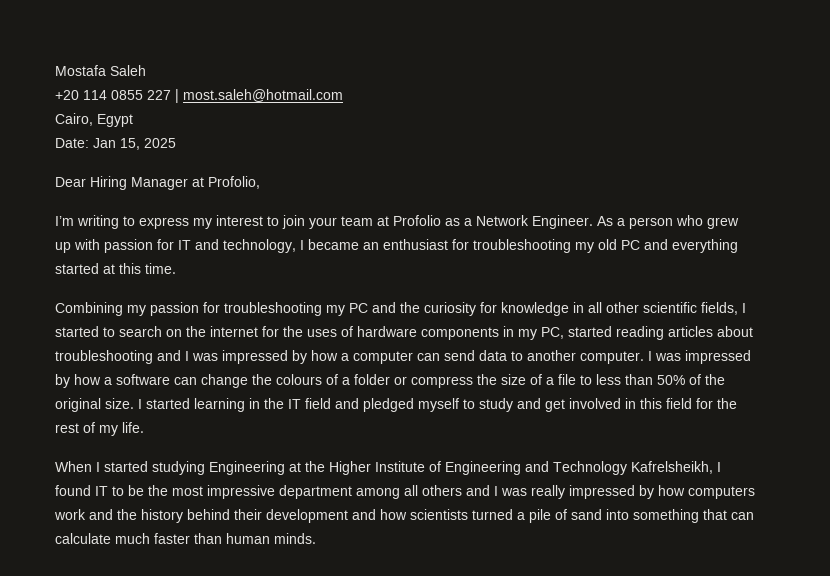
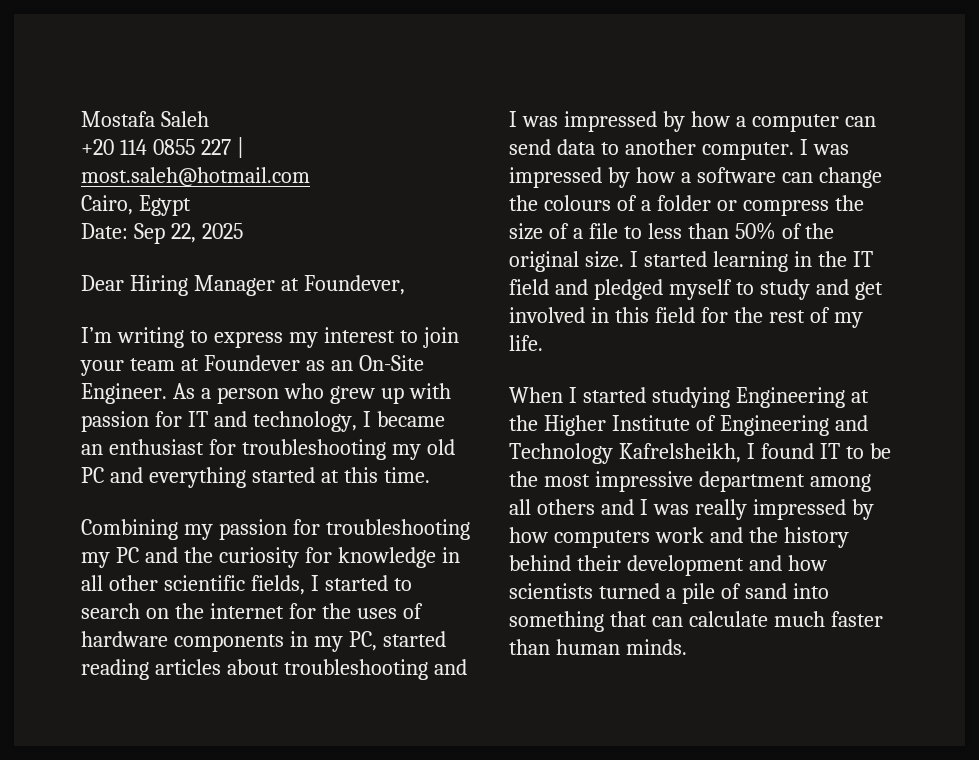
- Date: Jan 15, 2025
+ Date: Sep 22, 2025
- Dear Hiring Manager at Profolio,
+ Dear Hiring Manager at Foundever,
- I’m writing to express my interest to join your team at Profolio as a Network Engineer.
+ I’m writing to express my interest to join your team at Foundever as an On-Site Engineer.

